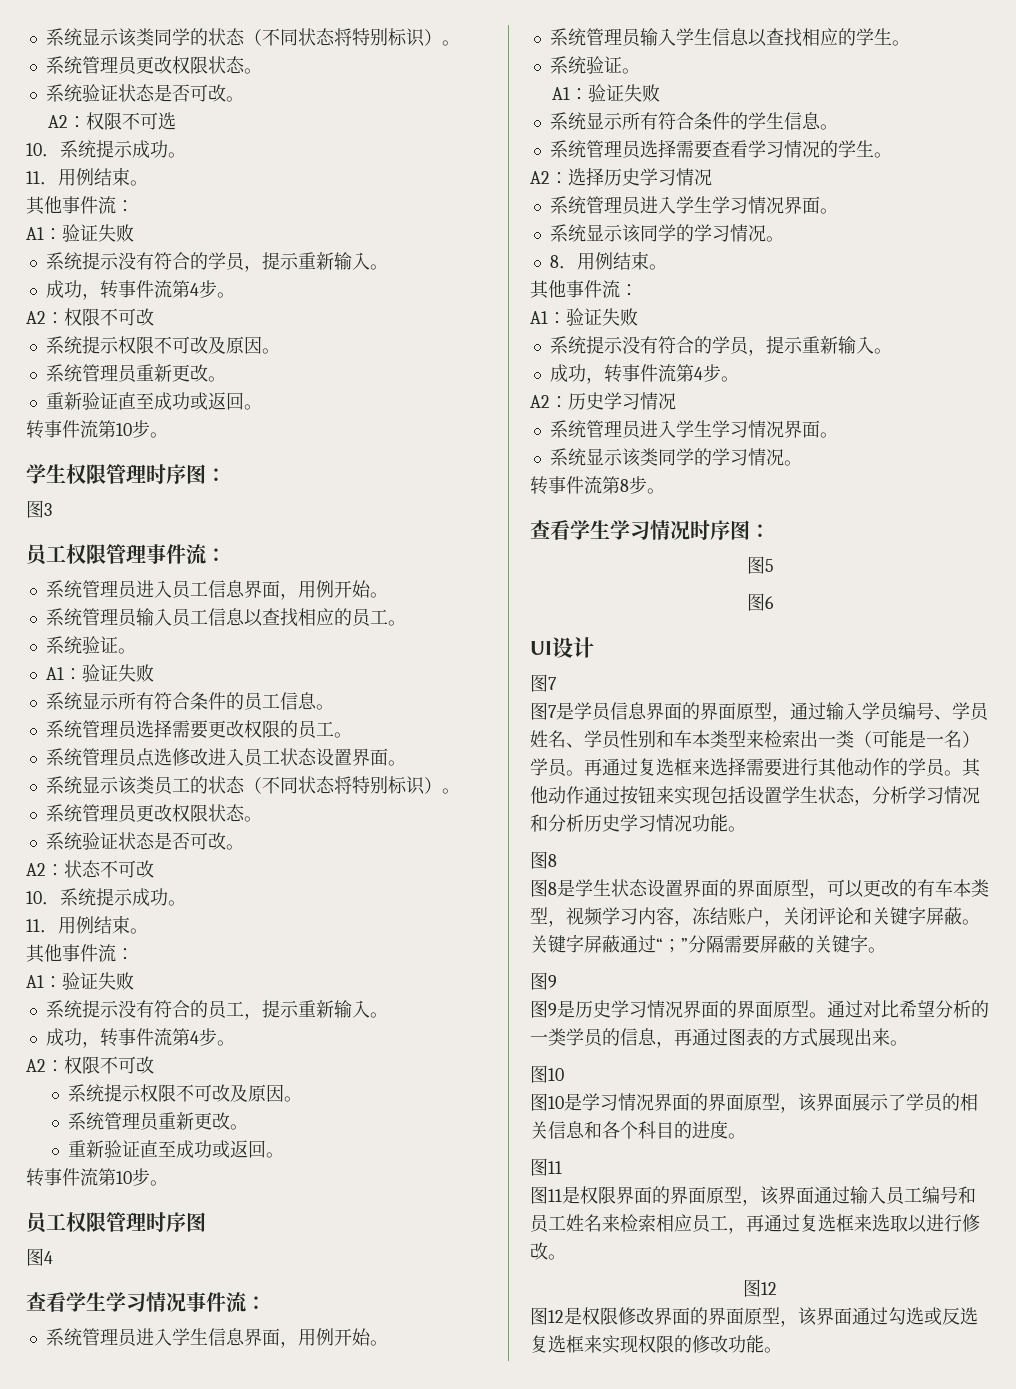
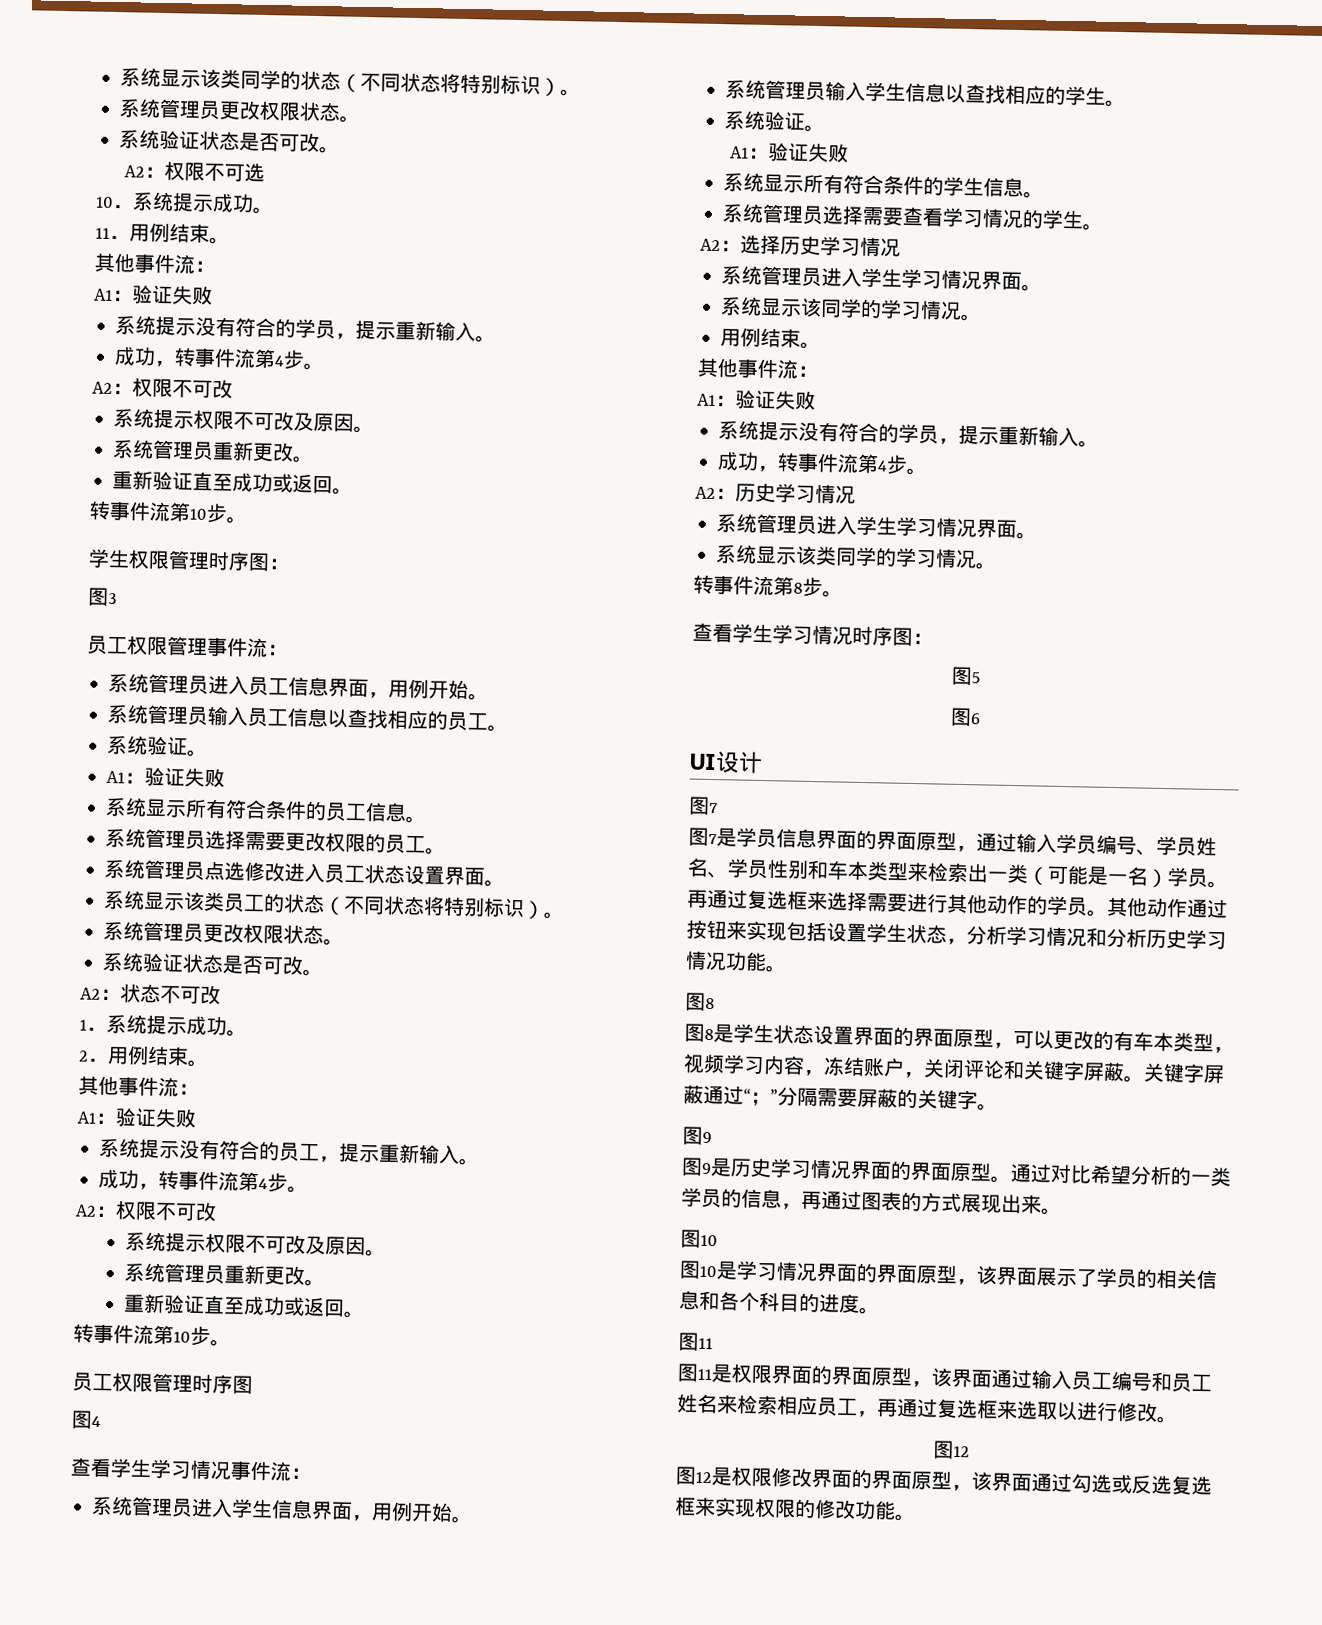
  A2：状态不可改
- 10．系统提示成功。
- 11．用例结束。
+ 1．系统提示成功。
+ 2．用例结束。
  系统显示该同学的学习情况。
- 8．用例结束。
+ 用例结束。

